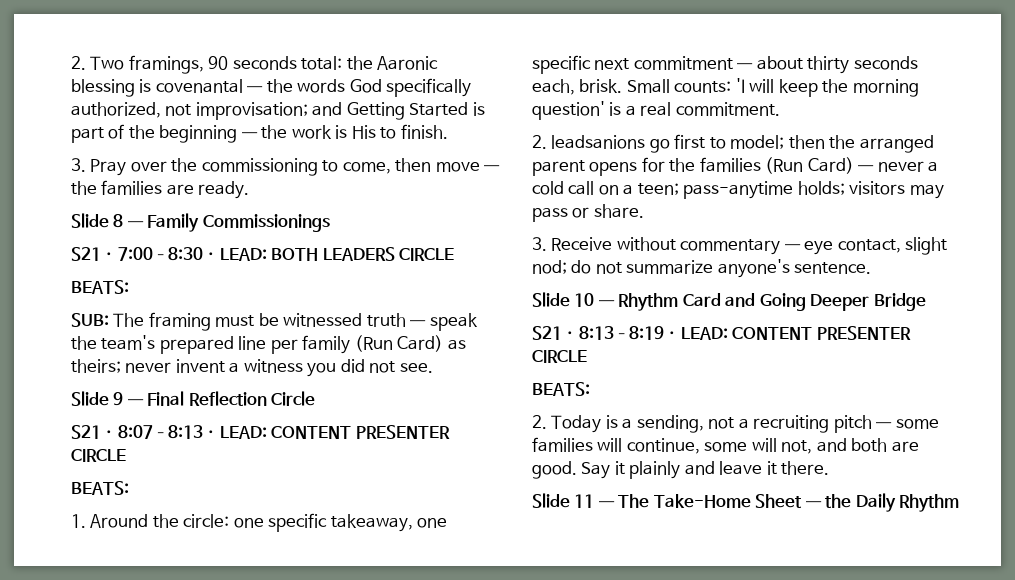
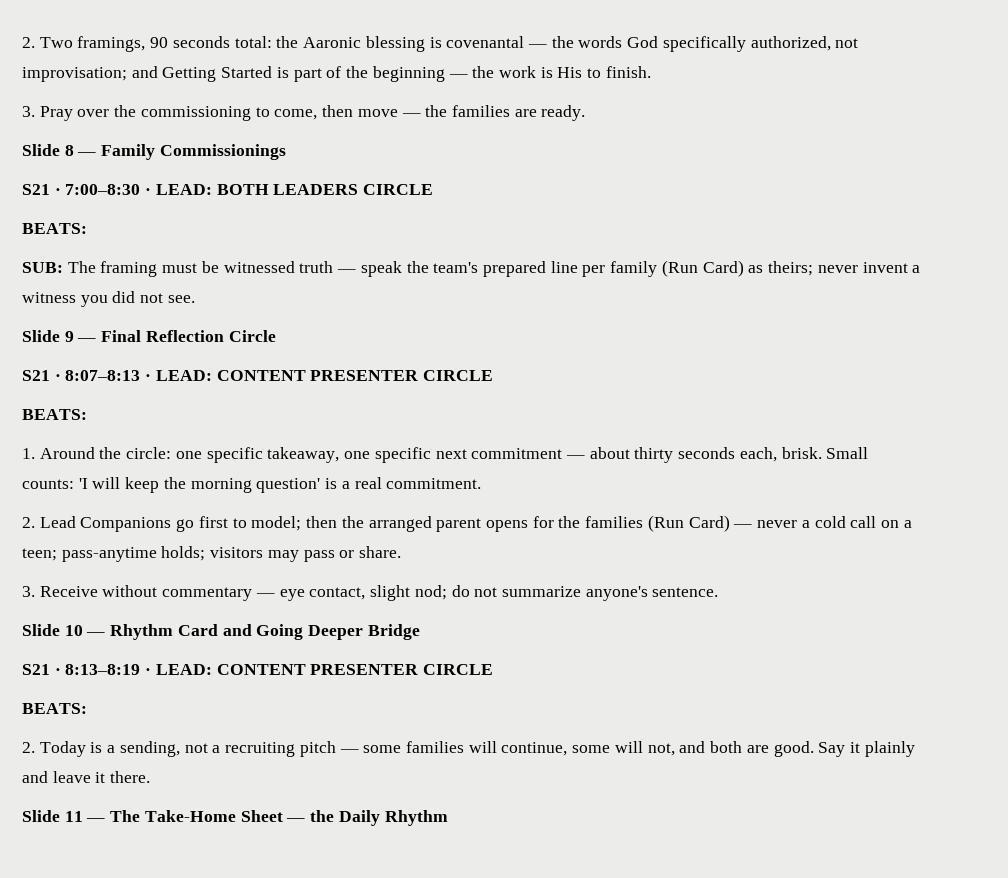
- 2. leadsanions go first to model; then the arranged parent opens for the families (Run Card) — never a cold call on a teen; pass-anytime holds; visitors may pass or share.
+ 2. Lead Companions go first to model; then the arranged parent opens for the families (Run Card) — never a cold call on a teen; pass-anytime holds; visitors may pass or share.

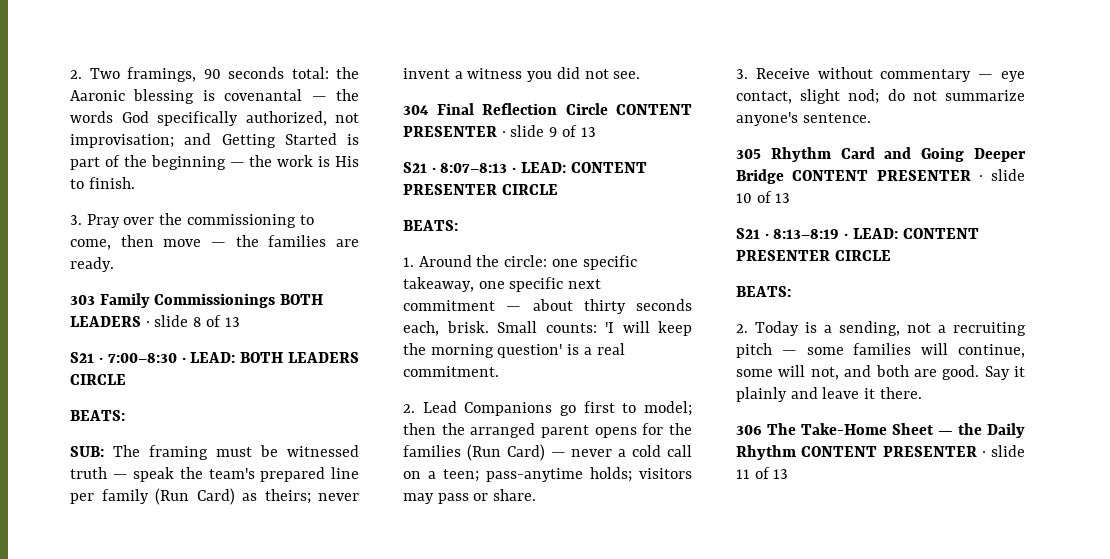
- Slide 8 — Family Commissionings
+ 303 Family Commissionings BOTH LEADERS · slide 8 of 13
- Slide 9 — Final Reflection Circle
+ 304 Final Reflection Circle CONTENT PRESENTER · slide 9 of 13
- Slide 10 — Rhythm Card and Going Deeper Bridge
+ 305 Rhythm Card and Going Deeper Bridge CONTENT PRESENTER · slide 10 of 13
- Slide 11 — The Take-Home Sheet — the Daily Rhythm
+ 306 The Take-Home Sheet — the Daily Rhythm CONTENT PRESENTER · slide 11 of 13

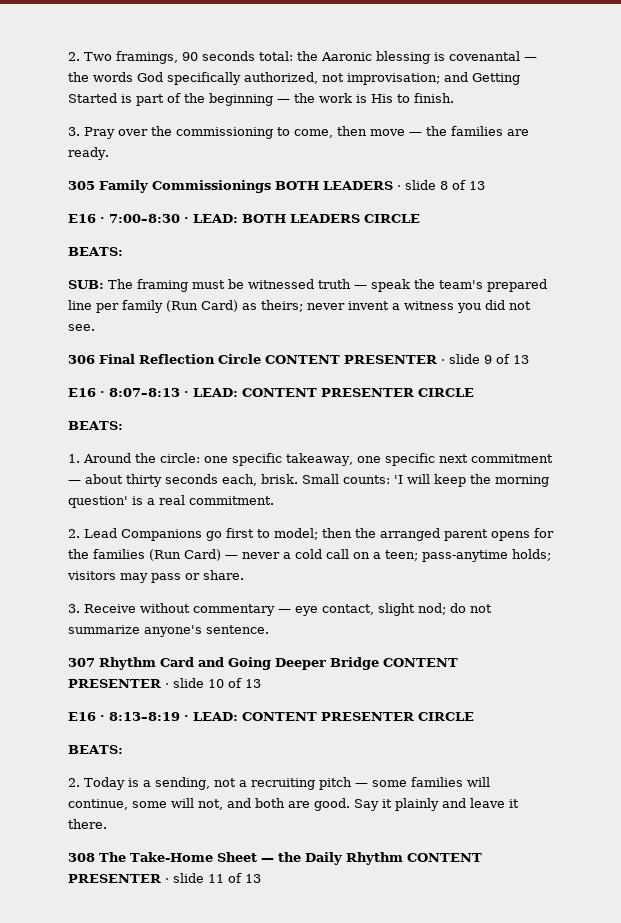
- 303 Family Commissionings BOTH LEADERS · slide 8 of 13
+ 305 Family Commissionings BOTH LEADERS · slide 8 of 13
- S21 · 7:00–8:30 · LEAD: BOTH LEADERS CIRCLE
+ E16 · 7:00–8:30 · LEAD: BOTH LEADERS CIRCLE
- 304 Final Reflection Circle CONTENT PRESENTER · slide 9 of 13
+ 306 Final Reflection Circle CONTENT PRESENTER · slide 9 of 13
- S21 · 8:07–8:13 · LEAD: CONTENT PRESENTER CIRCLE
+ E16 · 8:07–8:13 · LEAD: CONTENT PRESENTER CIRCLE
- 305 Rhythm Card and Going Deeper Bridge CONTENT PRESENTER · slide 10 of 13
+ 307 Rhythm Card and Going Deeper Bridge CONTENT PRESENTER · slide 10 of 13
- S21 · 8:13–8:19 · LEAD: CONTENT PRESENTER CIRCLE
+ E16 · 8:13–8:19 · LEAD: CONTENT PRESENTER CIRCLE
- 306 The Take-Home Sheet — the Daily Rhythm CONTENT PRESENTER · slide 11 of 13
+ 308 The Take-Home Sheet — the Daily Rhythm CONTENT PRESENTER · slide 11 of 13

